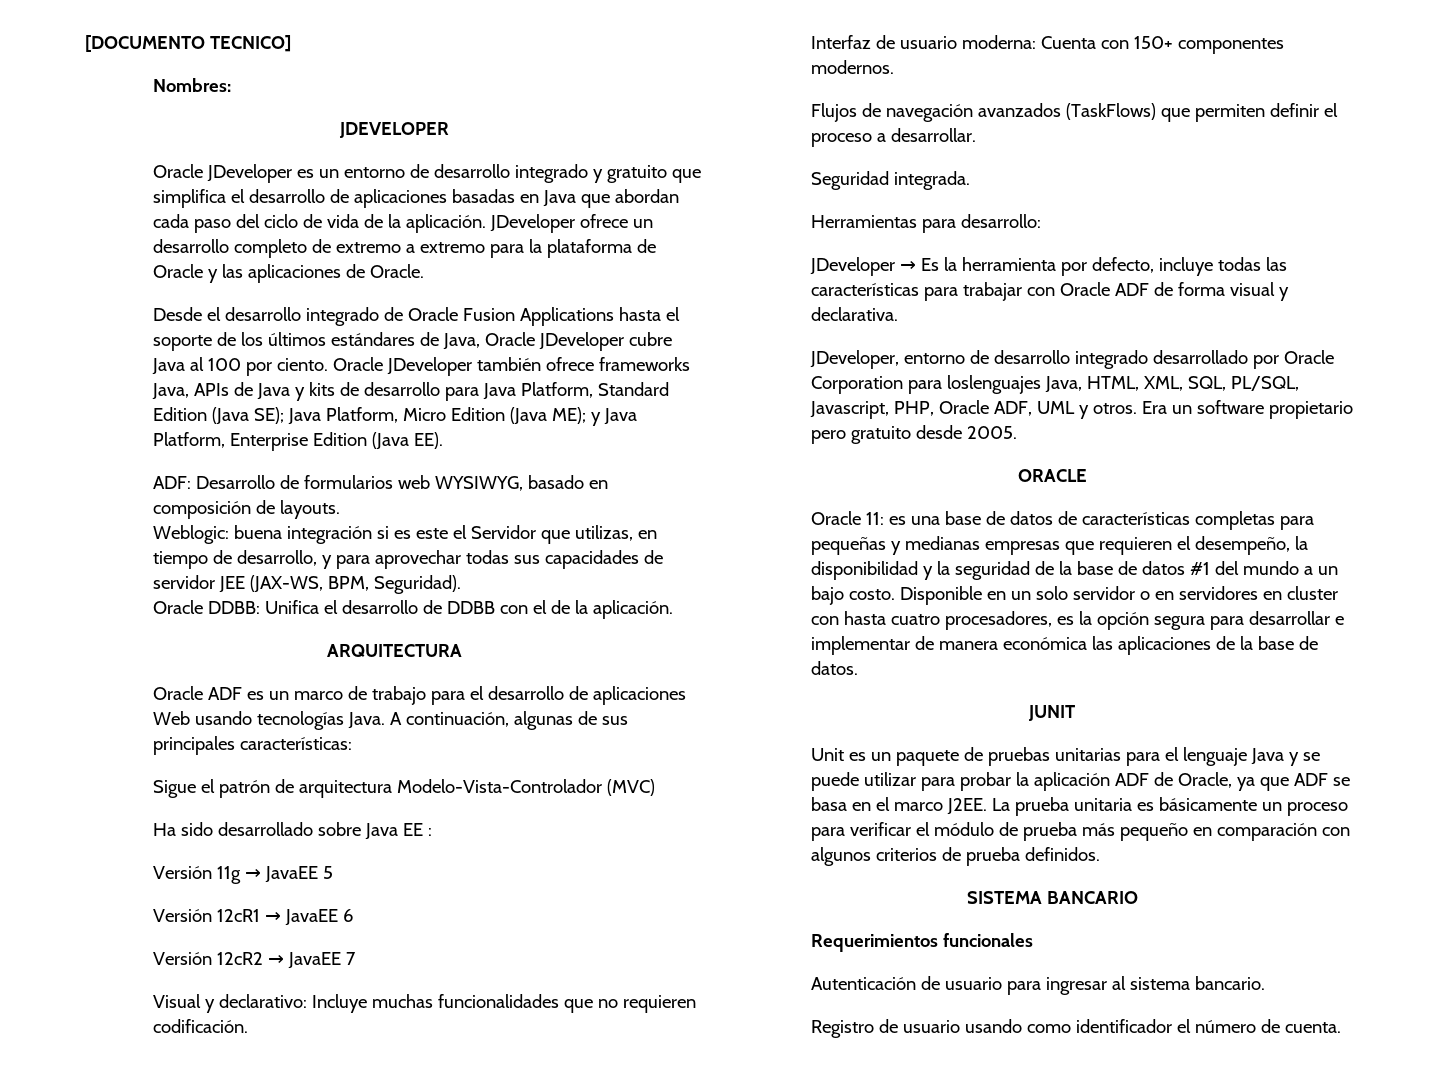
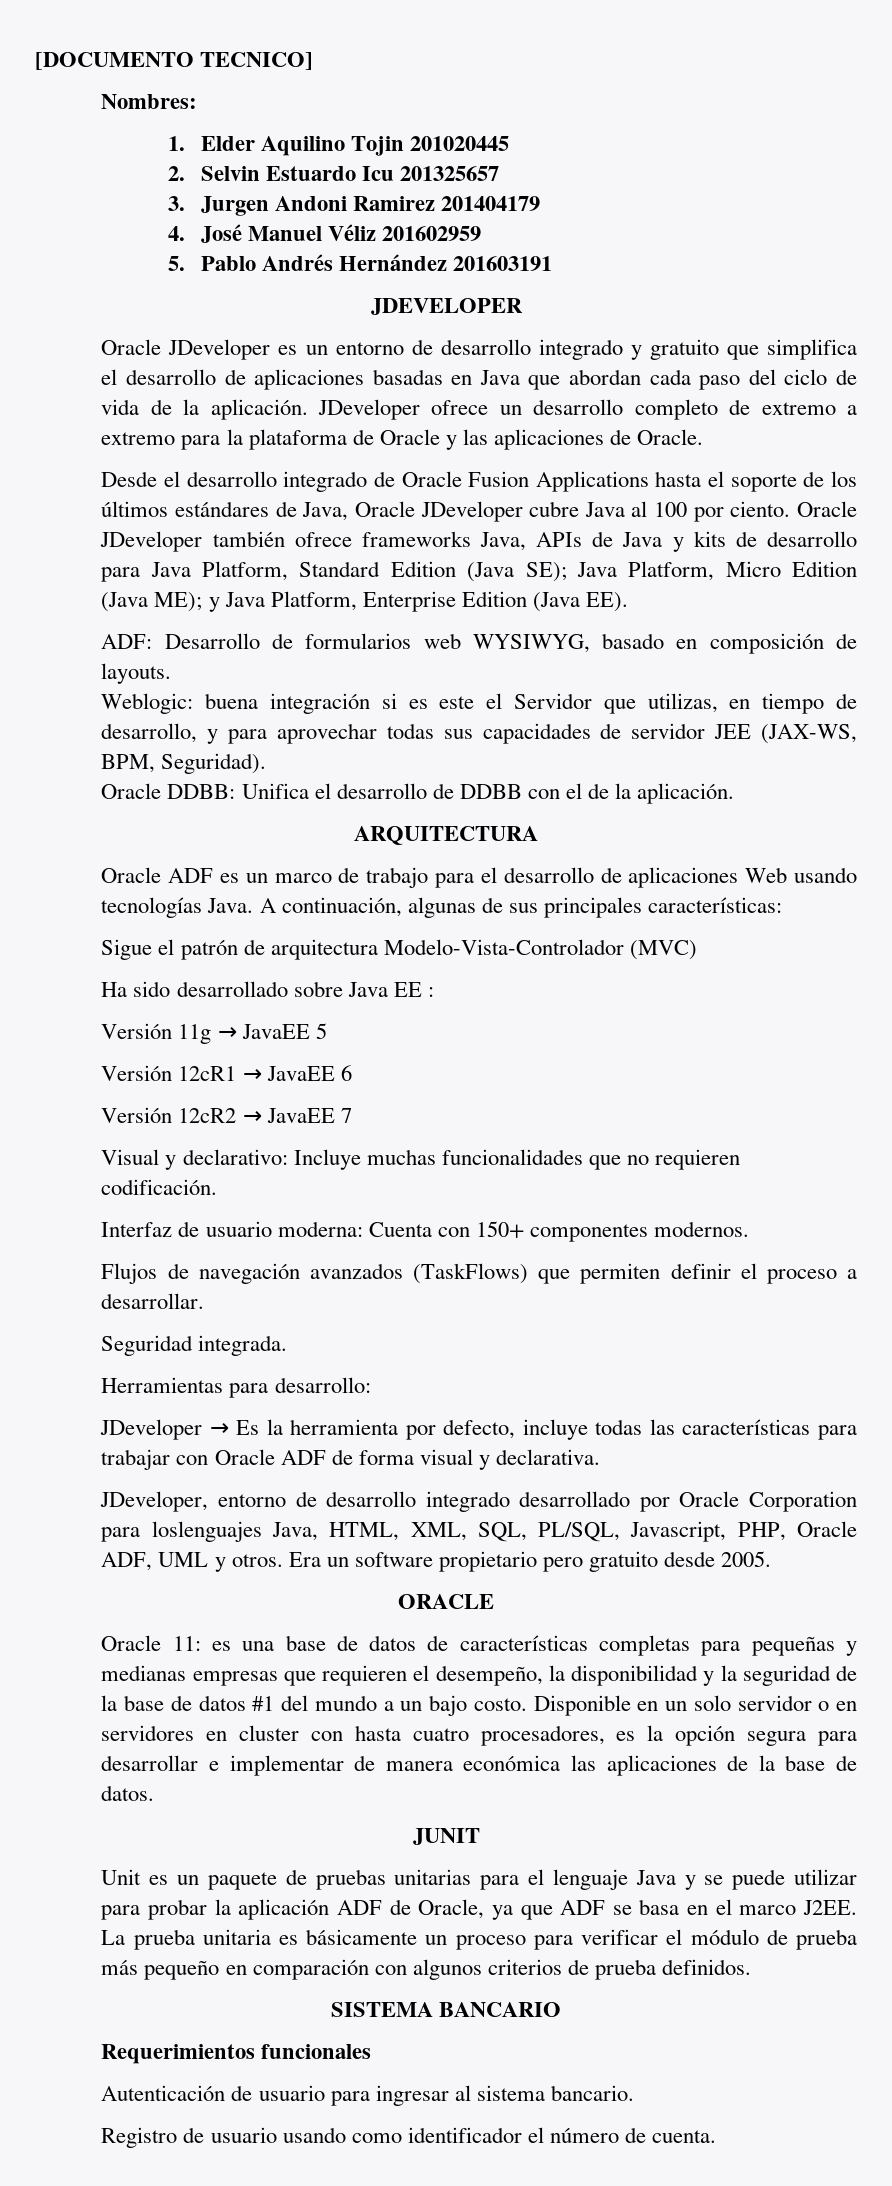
+ 1. Elder Aquilino Tojin 201020445
+ 2. Selvin Estuardo Icu 201325657
+ 3. Jurgen Andoni Ramirez 201404179
+ 4. José Manuel Véliz 201602959
+ 5. Pablo Andrés Hernández 201603191

